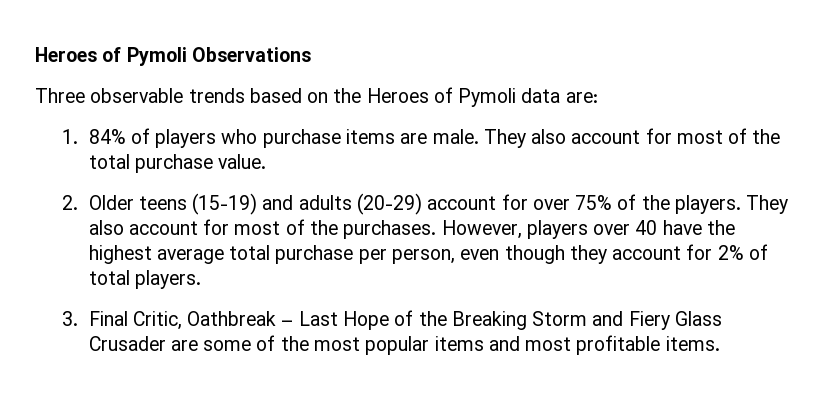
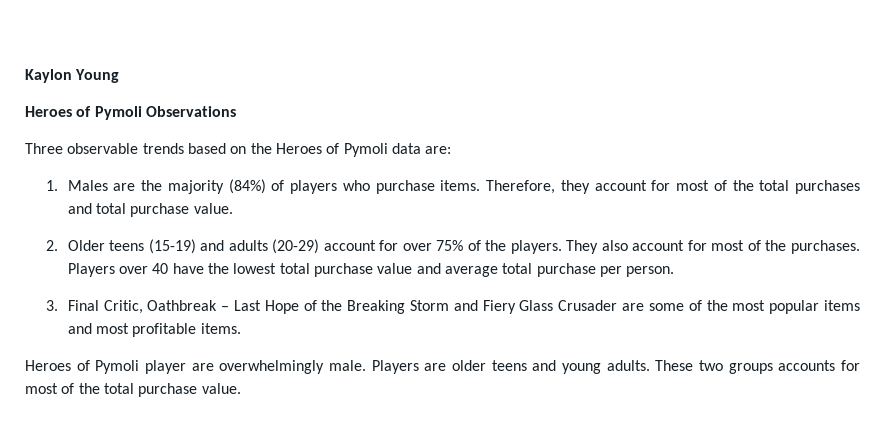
+ Kaylon Young
- 1. 84% of players who purchase items are male. They also account for most of the total purchase value.
+ 1. Males are the majority (84%) of players who purchase items. Therefore, they account for most of the total purchases and total purchase value.
- However, players over 40 have the highest average total purchase per person, even though they account for 2% of total players.
+ Players over 40 have the lowest total purchase value and average total purchase per person.
+ Heroes of Pymoli player are overwhelmingly male. Players are older teens and young adults. These two groups accounts for most of the total purchase value.

